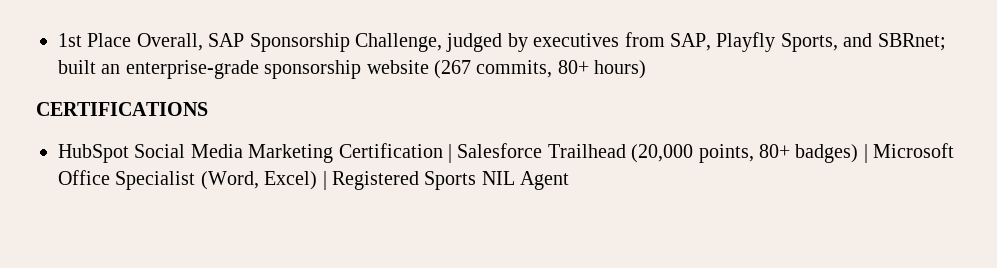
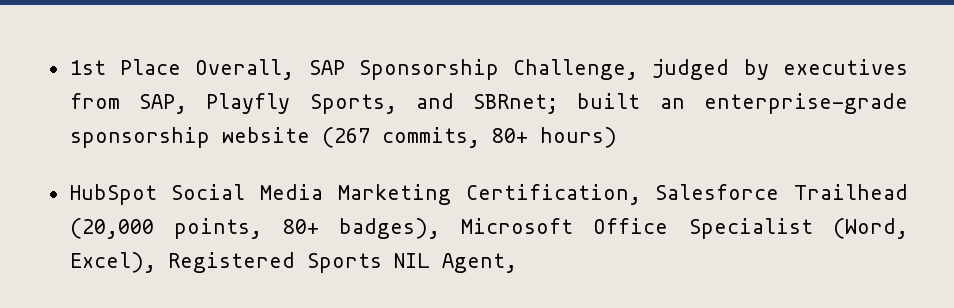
- CERTIFICATIONS
- HubSpot Social Media Marketing Certification | Salesforce Trailhead (20,000 points, 80+ badges) | Microsoft Office Specialist (Word, Excel) | Registered Sports NIL Agent
+ HubSpot Social Media Marketing Certification, Salesforce Trailhead (20,000 points, 80+ badges), Microsoft Office Specialist (Word, Excel), Registered Sports NIL Agent,

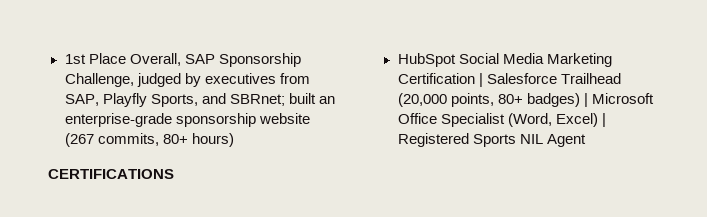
+ CERTIFICATIONS
- HubSpot Social Media Marketing Certification, Salesforce Trailhead (20,000 points, 80+ badges), Microsoft Office Specialist (Word, Excel), Registered Sports NIL Agent,
+ HubSpot Social Media Marketing Certification | Salesforce Trailhead (20,000 points, 80+ badges) | Microsoft Office Specialist (Word, Excel) | Registered Sports NIL Agent

